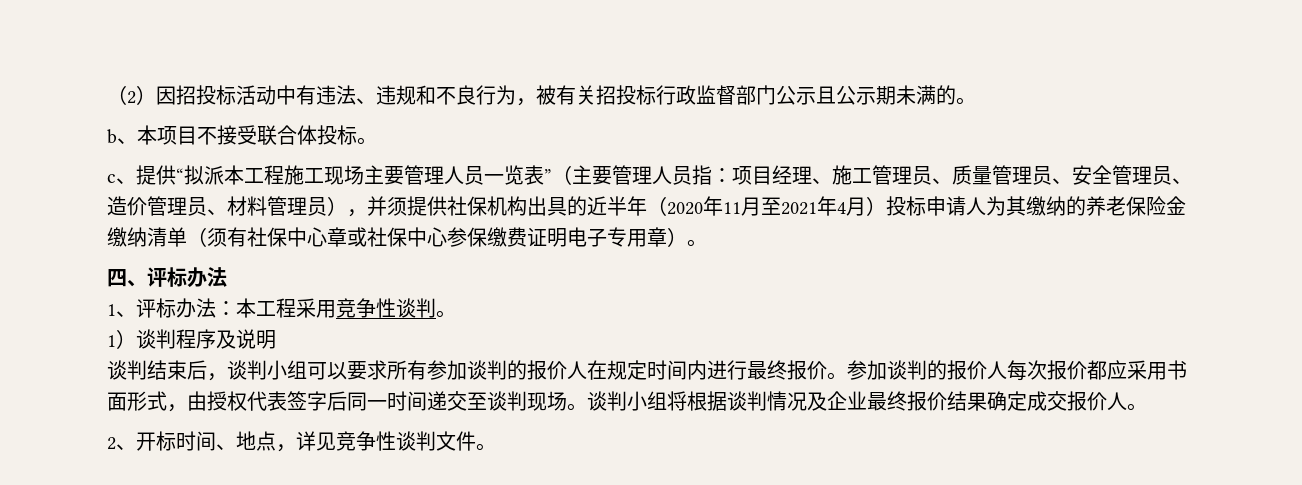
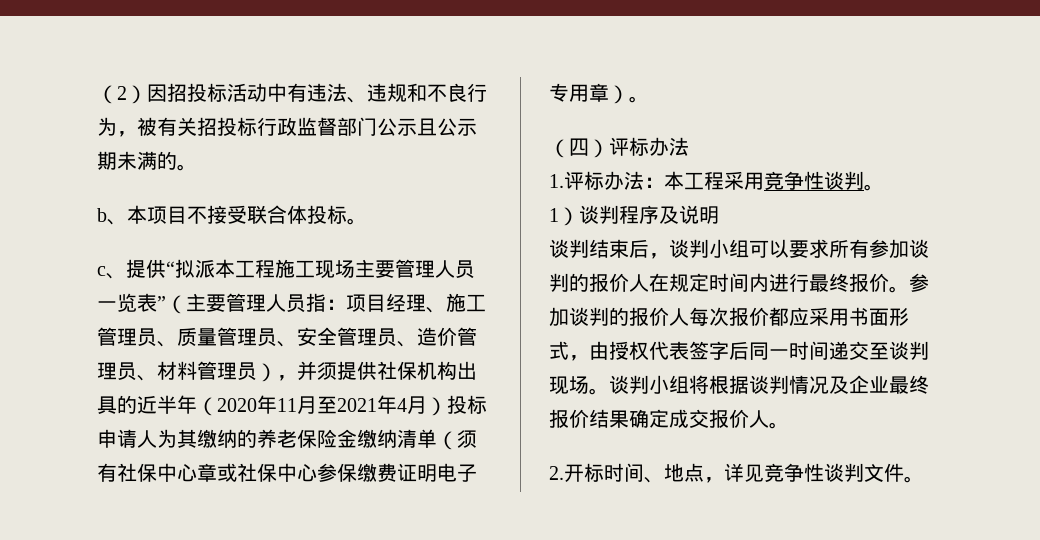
- 四、评标办法
+ （四）评标办法
- 1、评标办法：本工程采用竞争性谈判。
+ 1.评标办法：本工程采用竞争性谈判。
- 2、开标时间、地点，详见竞争性谈判文件。
+ 2.开标时间、地点，详见竞争性谈判文件。

